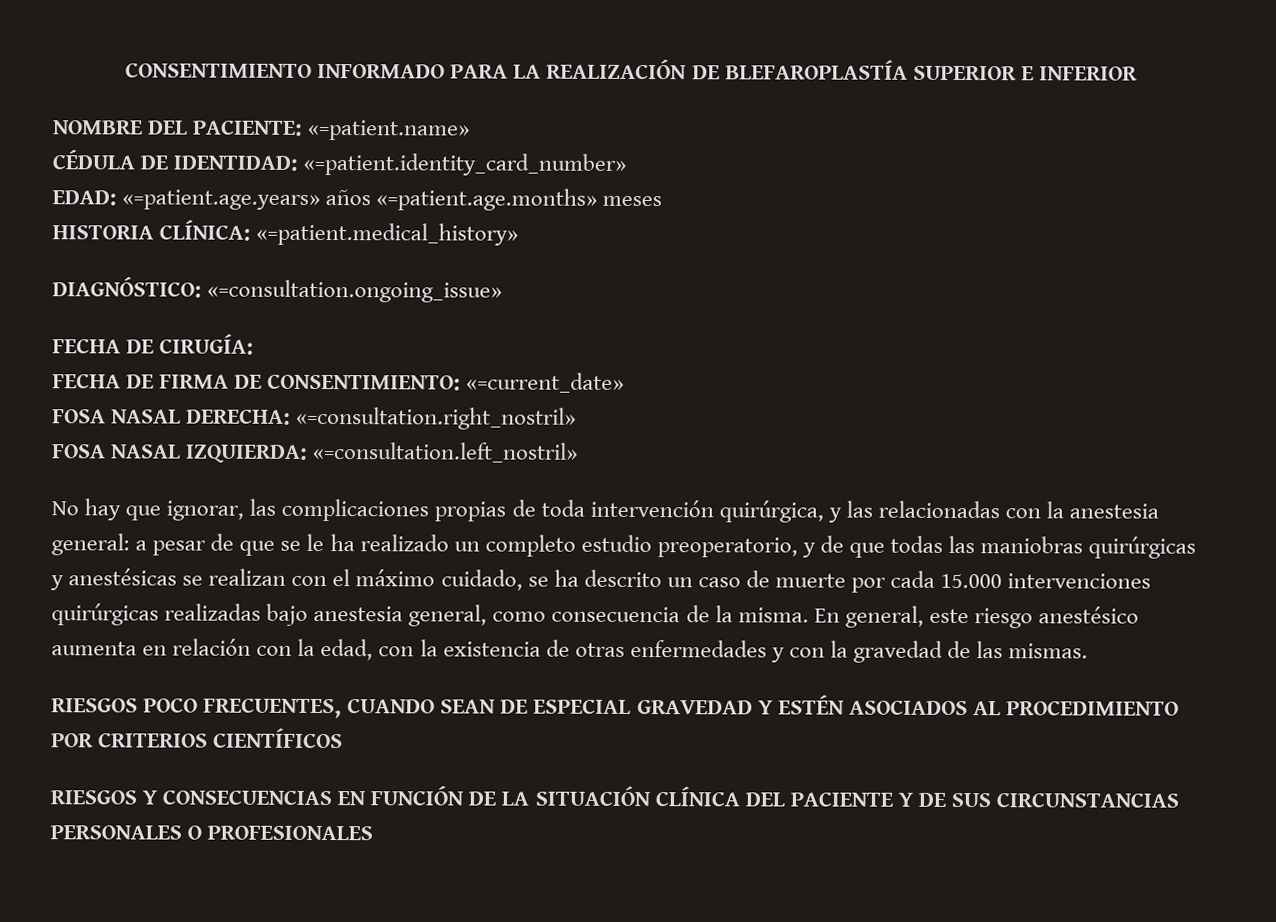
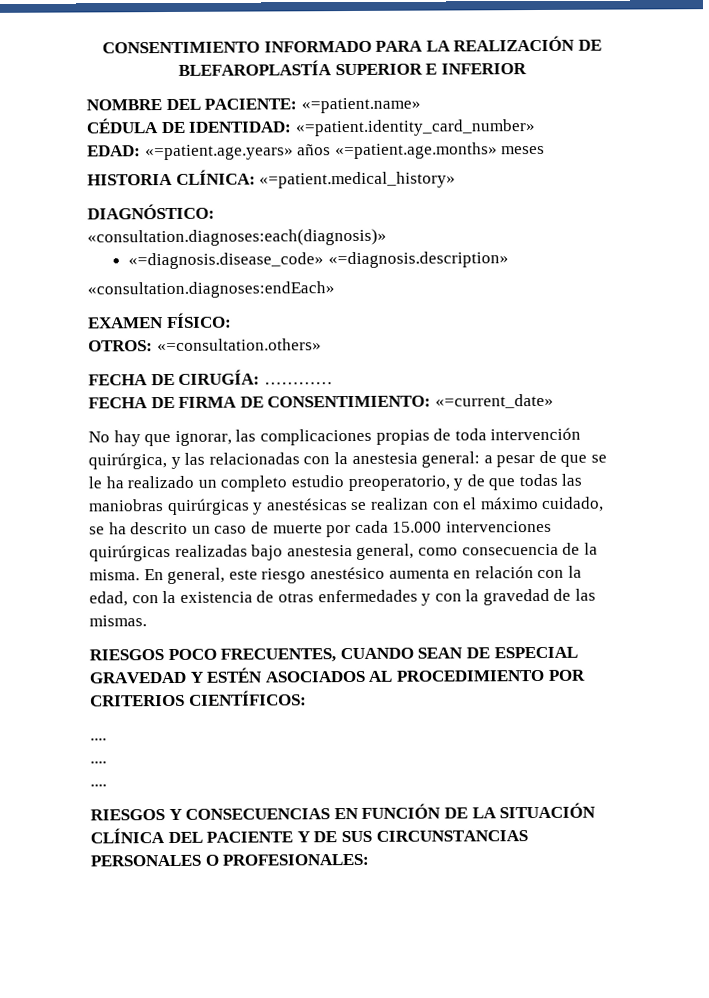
- DIAGNÓSTICO: «=consultation.ongoing_issue»
+ DIAGNÓSTICO:
+ «consultation.diagnoses:each(diagnosis)»
+ «=diagnosis.disease_code» «=diagnosis.description»
+ «consultation.diagnoses:endEach»
+ EXAMEN FÍSICO:
+ OTROS: «=consultation.others»
- FECHA DE CIRUGÍA:
+ FECHA DE CIRUGÍA: …………
- FOSA NASAL DERECHA: «=consultation.right_nostril»
- FOSA NASAL IZQUIERDA: «=consultation.left_nostril»
- RIESGOS POCO FRECUENTES, CUANDO SEAN DE ESPECIAL GRAVEDAD Y ESTÉN ASOCIADOS AL PROCEDIMIENTO POR CRITERIOS CIENTÍFICOS
+ RIESGOS POCO FRECUENTES, CUANDO SEAN DE ESPECIAL GRAVEDAD Y ESTÉN ASOCIADOS AL PROCEDIMIENTO POR CRITERIOS CIENTÍFICOS:
+ ....
+ ....
+ ....
- RIESGOS Y CONSECUENCIAS EN FUNCIÓN DE LA SITUACIÓN CLÍNICA DEL PACIENTE Y DE SUS CIRCUNSTANCIAS PERSONALES O PROFESIONALES
+ RIESGOS Y CONSECUENCIAS EN FUNCIÓN DE LA SITUACIÓN CLÍNICA DEL PACIENTE Y DE SUS CIRCUNSTANCIAS PERSONALES O PROFESIONALES:

